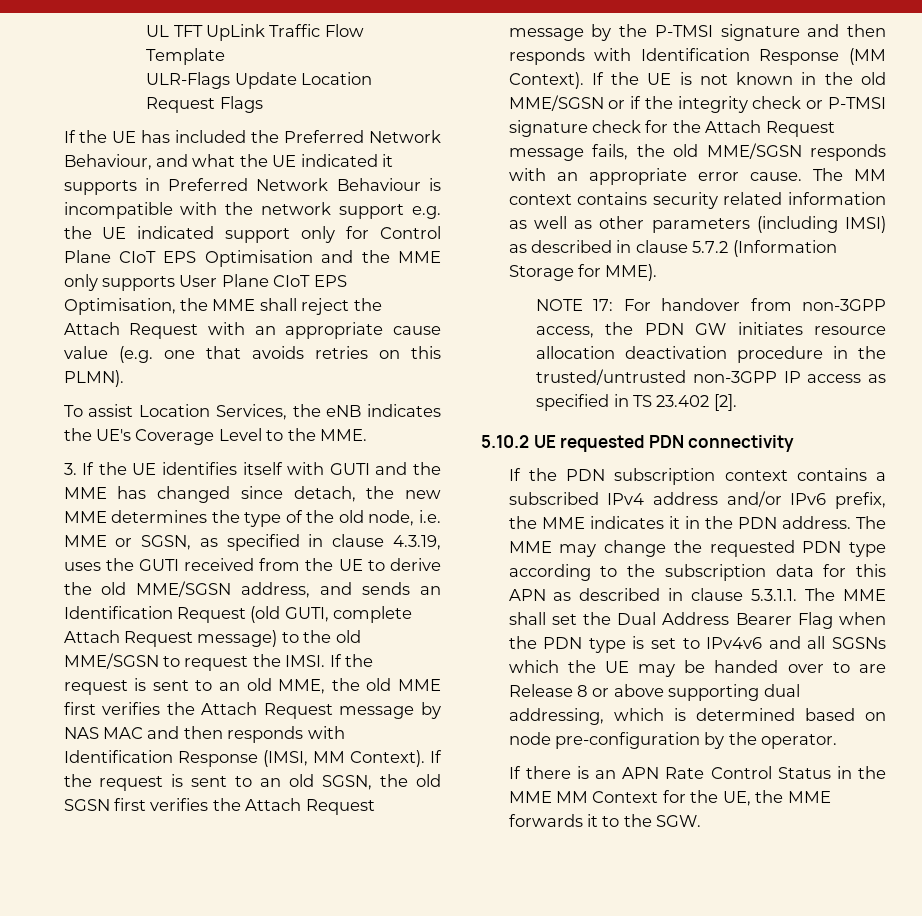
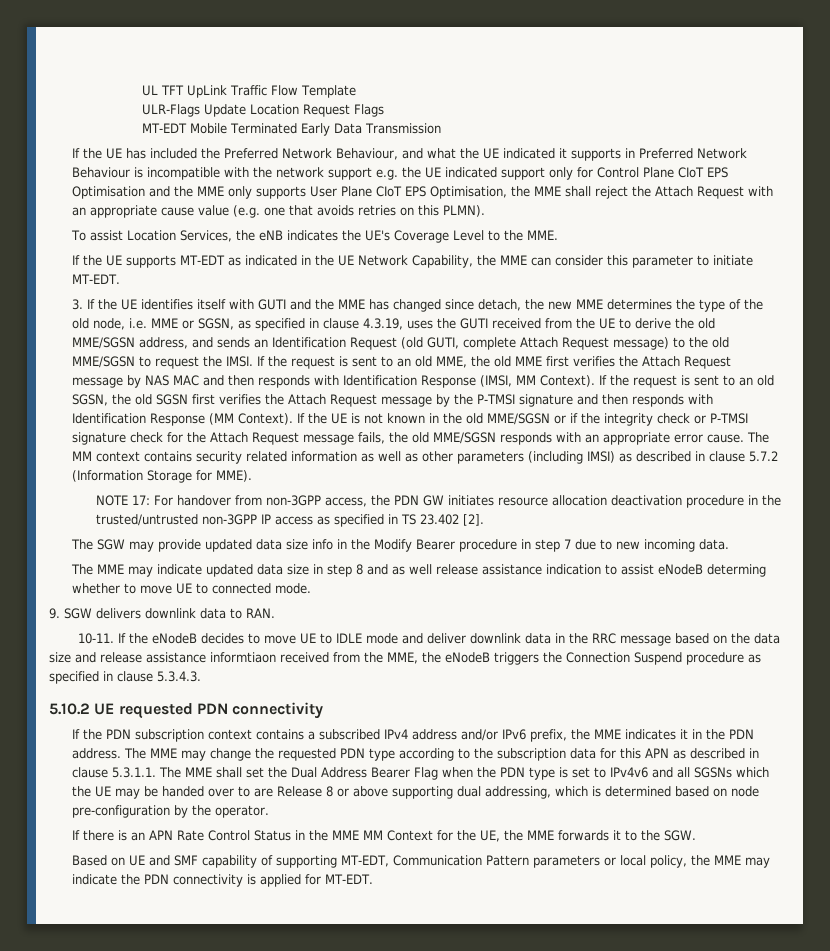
+ MT-EDT Mobile Terminated Early Data Transmission
+ If the UE supports MT-EDT as indicated in the UE Network Capability, the MME can consider this parameter to initiate MT-EDT.
+ The SGW may provide updated data size info in the Modify Bearer procedure in step 7 due to new incoming data.
+ The MME may indicate updated data size in step 8 and as well release assistance indication to assist eNodeB determing whether to move UE to connected mode.
+ 9. SGW delivers downlink data to RAN.
+ 10-11. If the eNodeB decides to move UE to IDLE mode and deliver downlink data in the RRC message based on the data size and release assistance informtiaon received from the MME, the eNodeB triggers the Connection Suspend procedure as specified in clause 5.3.4.3.
+ Based on UE and SMF capability of supporting MT-EDT, Communication Pattern parameters or local policy, the MME may indicate the PDN connectivity is applied for MT-EDT.

